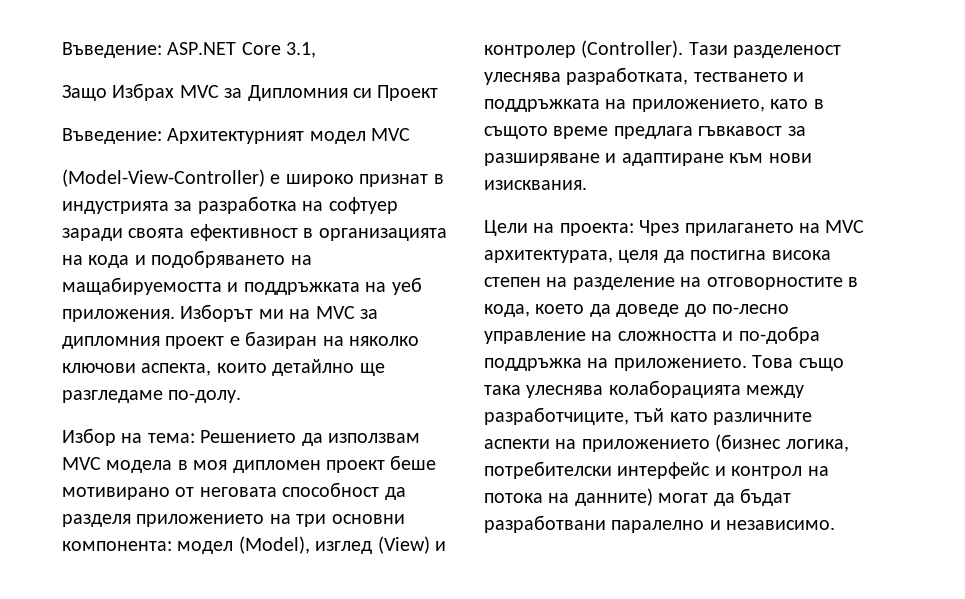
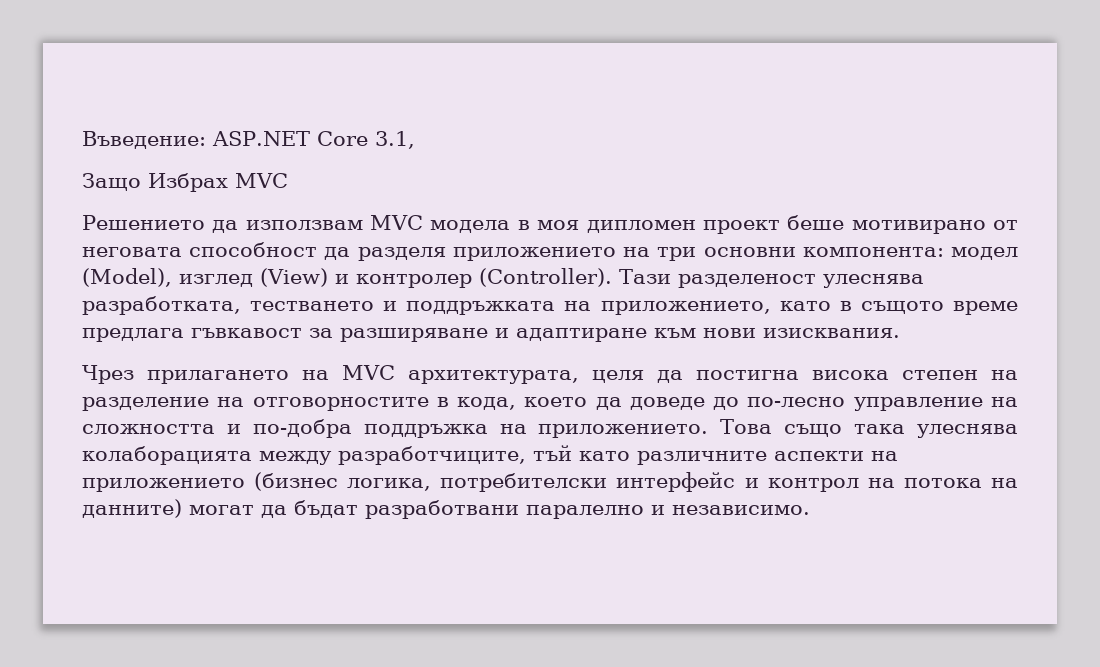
- Защо Избрах MVC за Дипломния си Проект
- Въведение: Архитектурният модел MVC
- (Model-View-Controller) е широко признат в индустрията за разработка на софтуер заради своята ефективност в организацията на кода и подобряването на мащабируемостта и поддръжката на уеб приложения. Изборът ми на MVC за дипломния проект е базиран на няколко ключови аспекта, които детайлно ще разгледаме по-долу.
- Избор на тема: Решението да използвам MVC модела в моя дипломен проект беше мотивирано от неговата способност да разделя приложението на три основни компонента: модел (Model), изглед (View) и контролер (Controller).
+ Защо Избрах MVC
+ Решението да използвам MVC модела в моя дипломен проект беше мотивирано от неговата способност да разделя приложението на три основни компонента: модел (Model), изглед (View) и контролер (Controller).
- Цели на проекта: Чрез прилагането на MVC архитектурата, целя да постигна висока степен на разделение на отговорностите в кода, което да доведе до по-лесно управление на сложността и по-добра поддръжка на приложението.
+ Чрез прилагането на MVC архитектурата, целя да постигна висока степен на разделение на отговорностите в кода, което да доведе до по-лесно управление на сложността и по-добра поддръжка на приложението.

